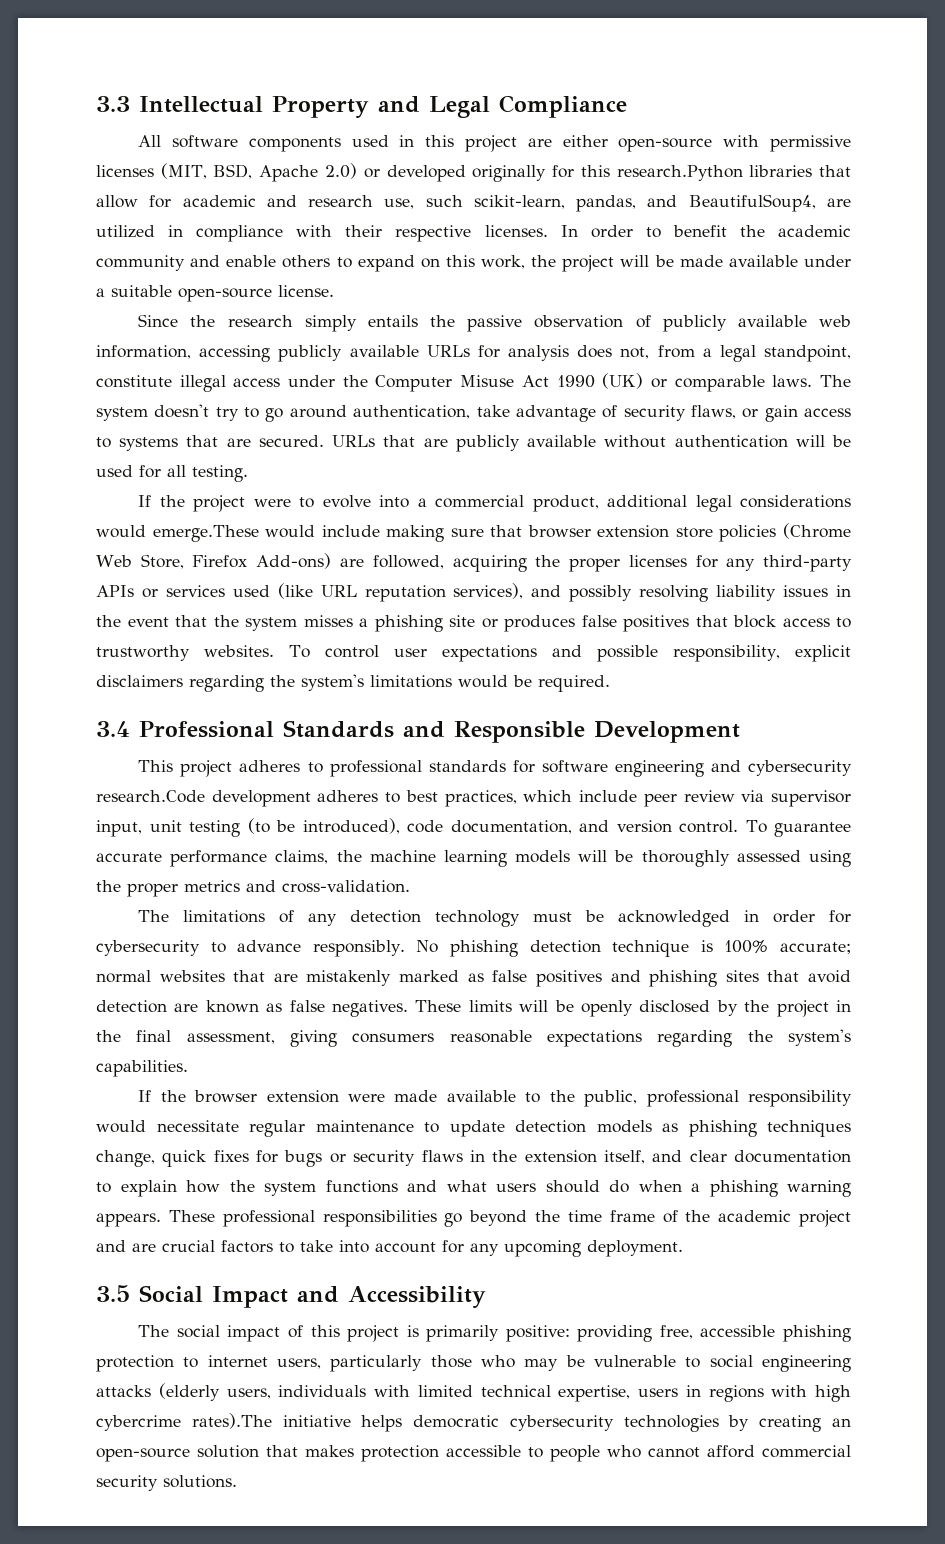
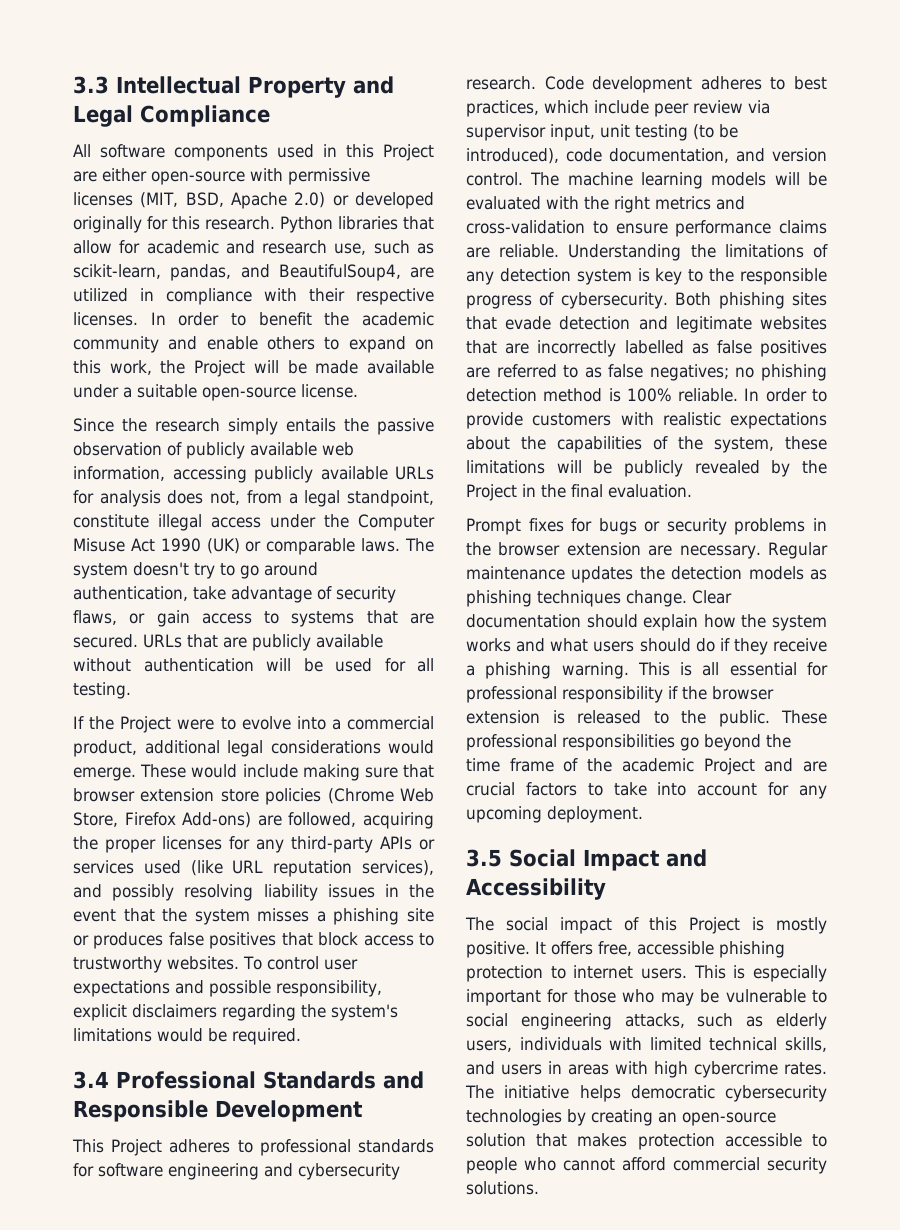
- All software components used in this project are either open-source with permissive licenses (MIT, BSD, Apache 2.0) or developed originally for this research.Python libraries that allow for academic and research use, such scikit-learn, pandas, and BeautifulSoup4, are utilized in compliance with their respective licenses.
+ All software components used in this Project are either open-source with permissive licenses (MIT, BSD, Apache 2.0) or developed originally for this research. Python libraries that allow for academic and research use, such as scikit-learn, pandas, and BeautifulSoup4, are utilized in compliance with their respective licenses.
- In order to benefit the academic community and enable others to expand on this work, the project will be made available under a suitable open-source license.
+ In order to benefit the academic community and enable others to expand on this work, the Project will be made available under a suitable open-source license.
- If the project were to evolve into a commercial product, additional legal considerations would emerge.These would include making sure that browser extension store policies (Chrome Web Store, Firefox Add-ons) are followed, acquiring the proper licenses for any third-party APIs or services used (like URL reputation services), and possibly resolving liability issues in the event that the system misses a phishing site or produces false positives that block access to trustworthy websites.
+ If the Project were to evolve into a commercial product, additional legal considerations would emerge. These would include making sure that browser extension store policies (Chrome Web Store, Firefox Add-ons) are followed, acquiring the proper licenses for any third-party APIs or services used (like URL reputation services), and possibly resolving liability issues in the event that the system misses a phishing site or produces false positives that block access to trustworthy websites.
- This project adheres to professional standards for software engineering and cybersecurity research.Code development adheres to best practices, which include peer review via supervisor input, unit testing (to be introduced), code documentation, and version control.
+ This Project adheres to professional standards for software engineering and cybersecurity research. Code development adheres to best practices, which include peer review via supervisor input, unit testing (to be introduced), code documentation, and version control.
- To guarantee accurate performance claims, the machine learning models will be thoroughly assessed using the proper metrics and cross-validation.
- The limitations of any detection technology must be acknowledged in order for cybersecurity to advance responsibly. No phishing detection technique is 100% accurate; normal websites that are mistakenly marked as false positives and phishing sites that avoid detection are known as false negatives. These limits will be openly disclosed by the project in the final assessment, giving consumers reasonable expectations regarding the system's capabilities.
- If the browser extension were made available to the public, professional responsibility would necessitate regular maintenance to update detection models as phishing techniques change, quick fixes for bugs or security flaws in the extension itself, and clear documentation to explain how the system functions and what users should do when a phishing warning appears.
+ The machine learning models will be evaluated with the right metrics and cross-validation to ensure performance claims are reliable. Understanding the limitations of any detection system is key to the responsible progress of cybersecurity. Both phishing sites that evade detection and legitimate websites that are incorrectly labelled as false positives are referred to as false negatives; no phishing detection method is 100% reliable. In order to provide customers with realistic expectations about the capabilities of the system, these limitations will be publicly revealed by the Project in the final evaluation.
+ Prompt fixes for bugs or security problems in the browser extension are necessary. Regular maintenance updates the detection models as phishing techniques change. Clear documentation should explain how the system works and what users should do if they receive a phishing warning. This is all essential for professional responsibility if the browser extension is released to the public.
- These professional responsibilities go beyond the time frame of the academic project and are crucial factors to take into account for any upcoming deployment.
+ These professional responsibilities go beyond the time frame of the academic Project and are crucial factors to take into account for any upcoming deployment.
- The social impact of this project is primarily positive: providing free, accessible phishing protection to internet users, particularly those who may be vulnerable to social engineering attacks (elderly users, individuals with limited technical expertise, users in regions with high cybercrime rates).The initiative helps democratic cybersecurity technologies by creating an open-source solution that makes protection accessible to people who cannot afford commercial security solutions.
+ The social impact of this Project is mostly positive. It offers free, accessible phishing protection to internet users. This is especially important for those who may be vulnerable to social engineering attacks, such as elderly users, individuals with limited technical skills, and users in areas with high cybercrime rates. The initiative helps democratic cybersecurity technologies by creating an open-source solution that makes protection accessible to people who cannot afford commercial security solutions.

